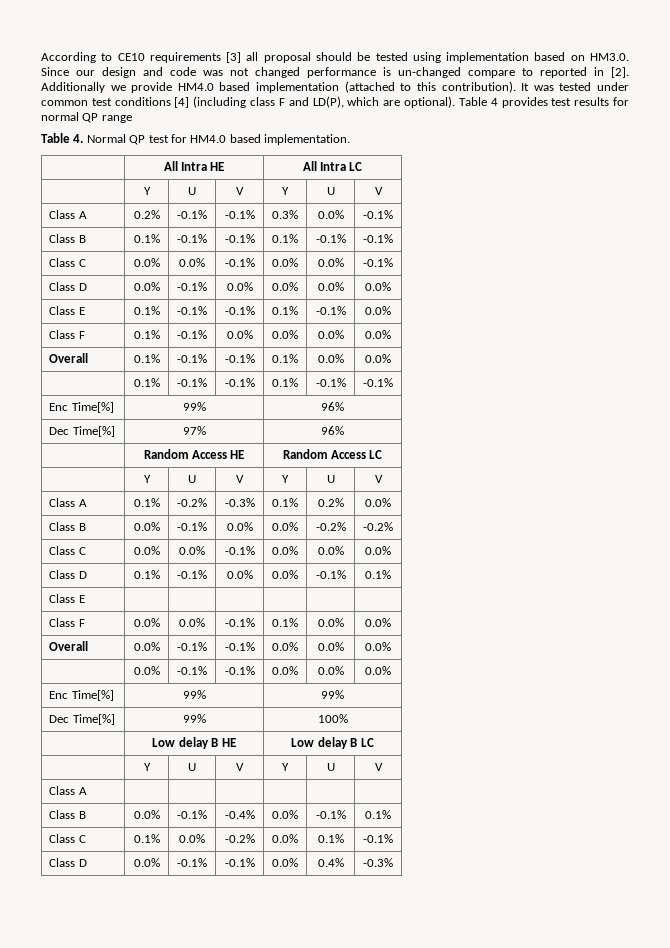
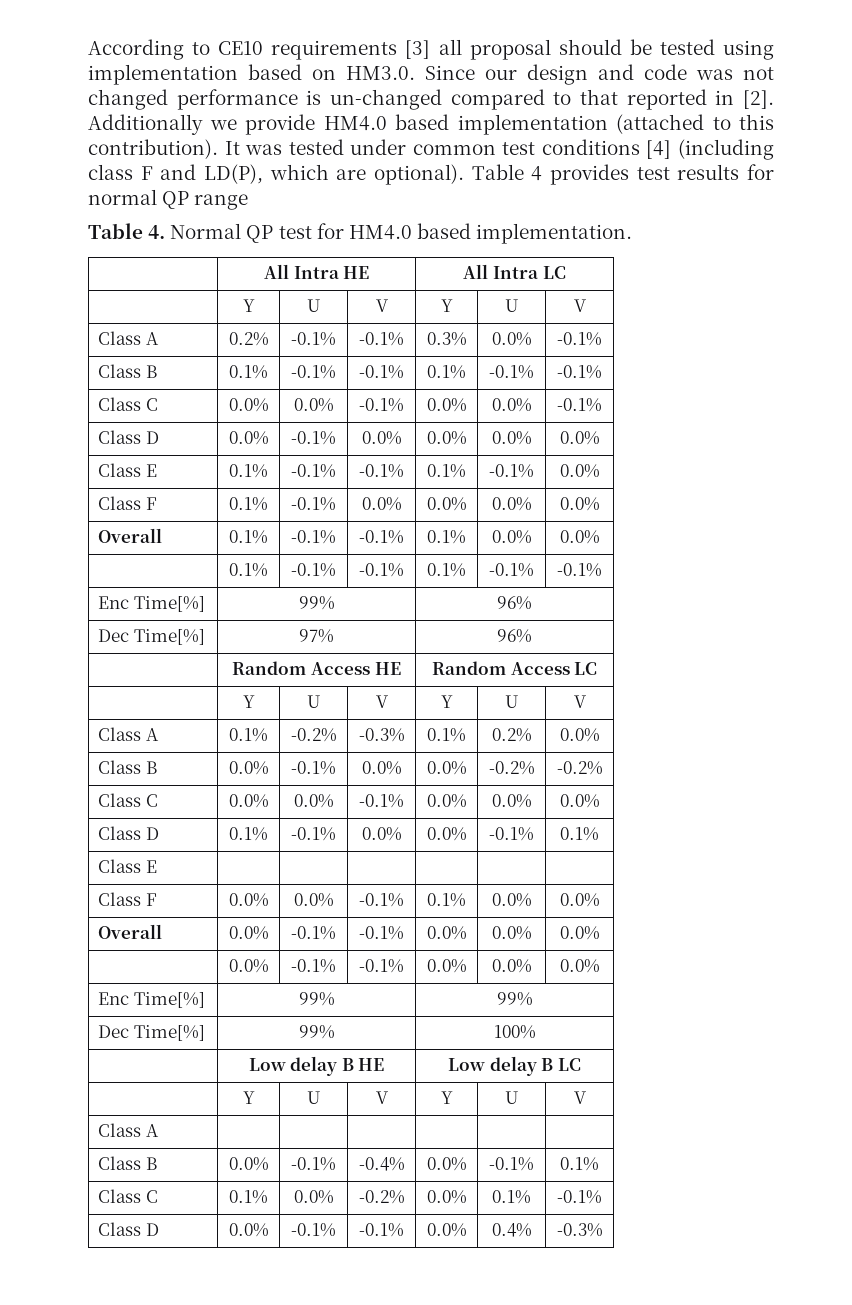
- According to CE10 requirements [3] all proposal should be tested using implementation based on HM3.0. Since our design and code was not changed performance is un-changed compare to reported in [2].
+ According to CE10 requirements [3] all proposal should be tested using implementation based on HM3.0. Since our design and code was not changed performance is un-changed compared to that reported in [2].

